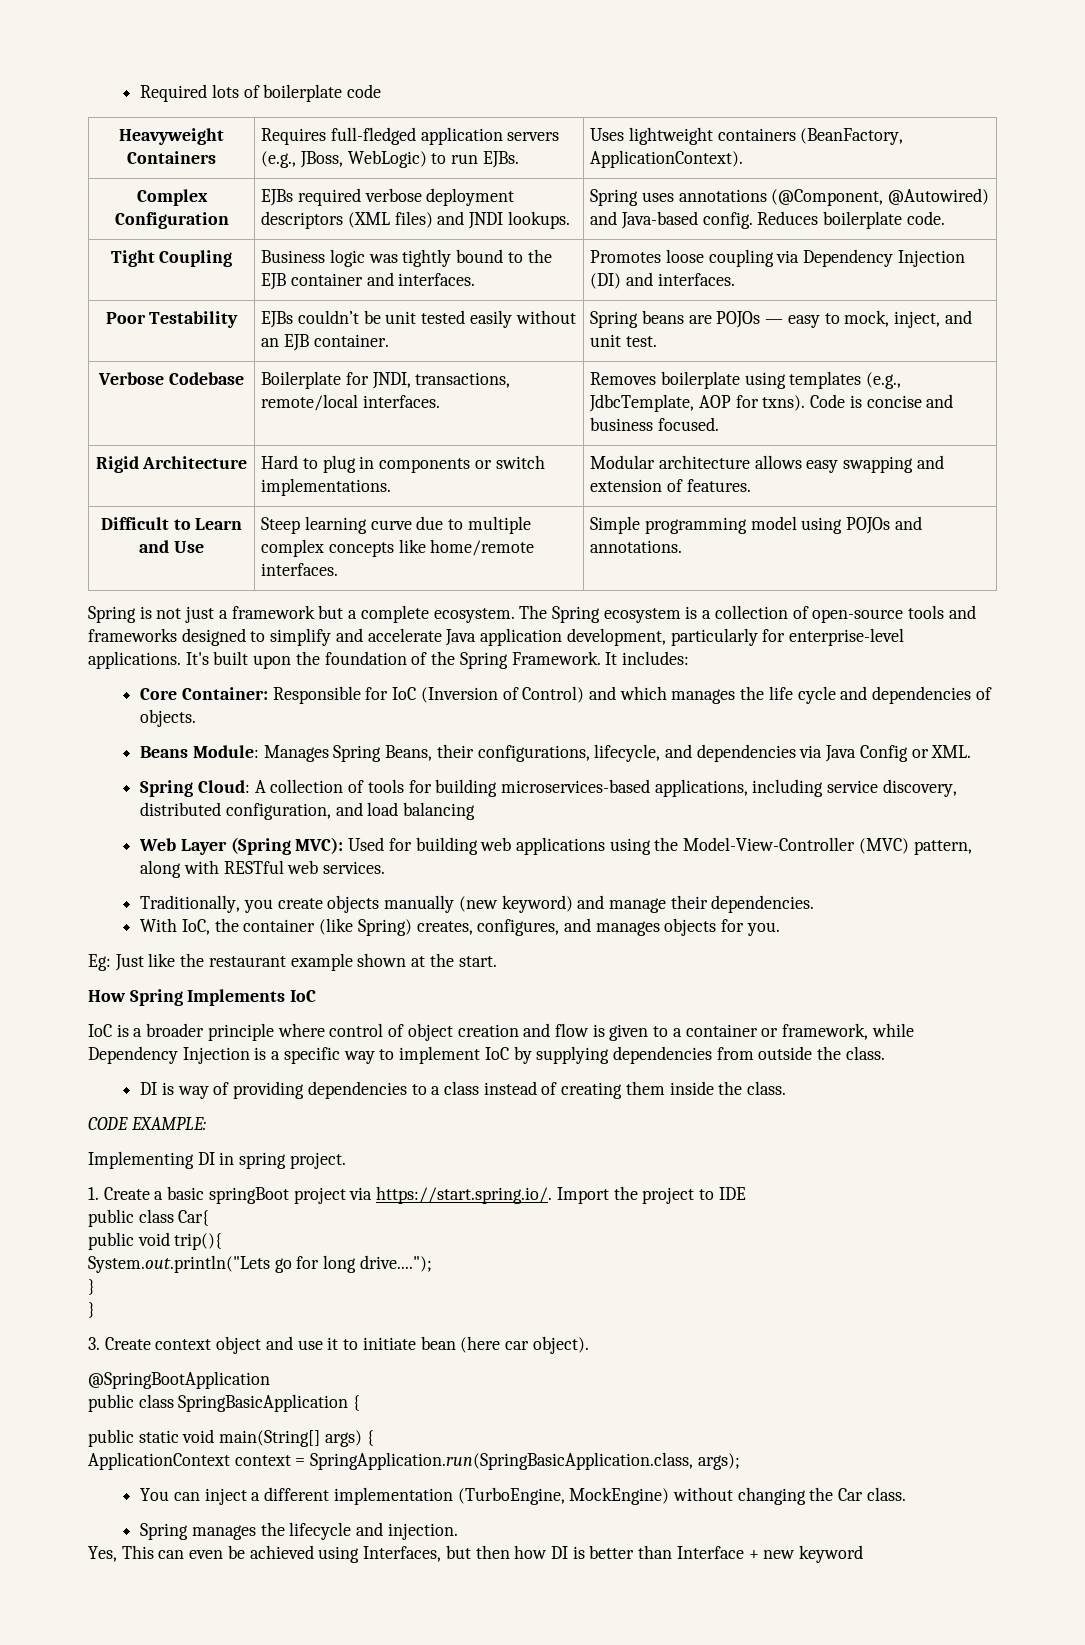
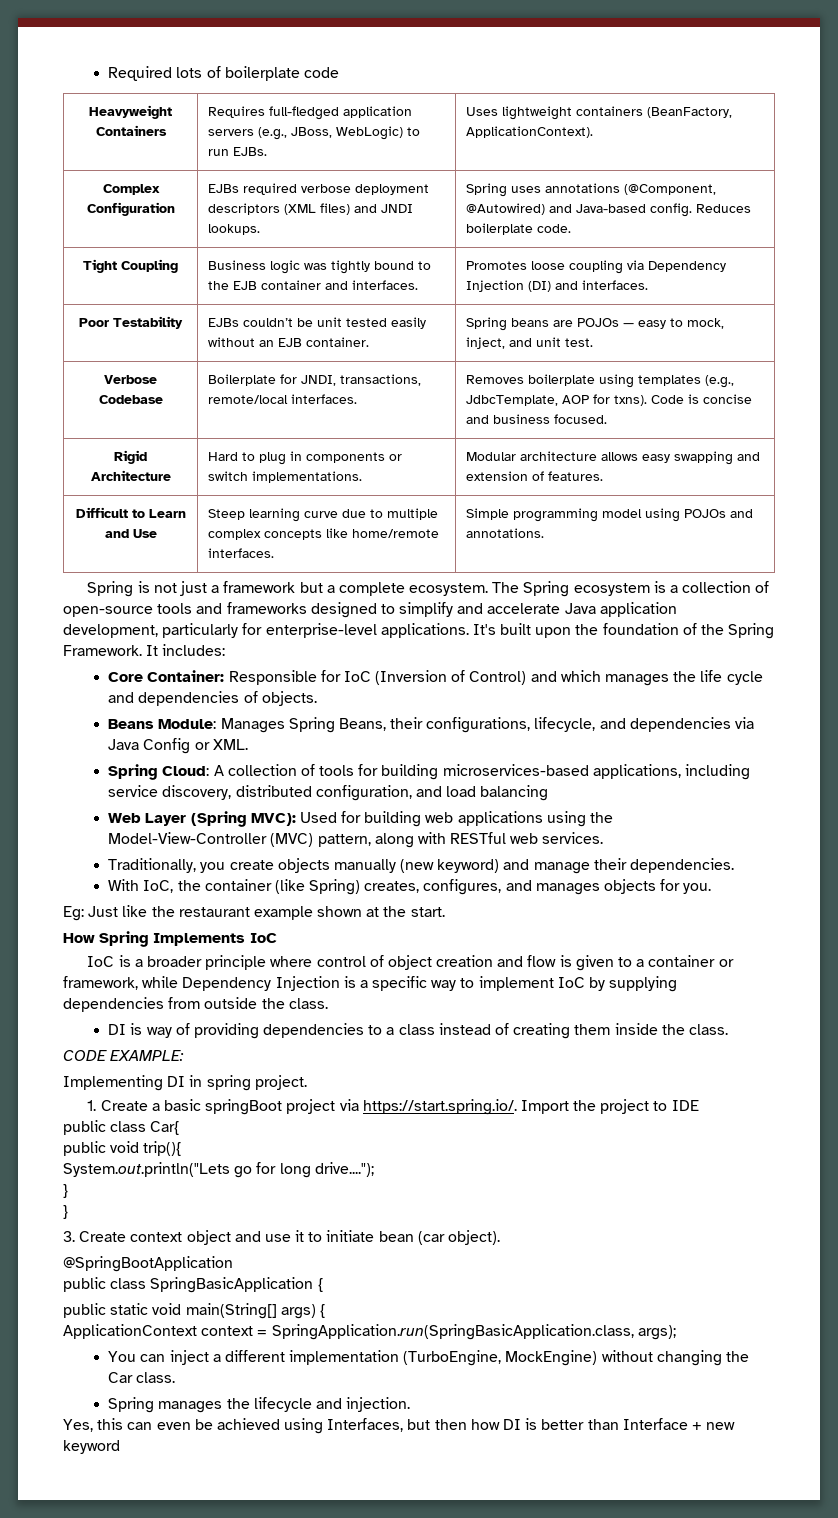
- 3. Create context object and use it to initiate bean (here car object).
+ 3. Create context object and use it to initiate bean (car object).
- Yes, This can even be achieved using Interfaces, but then how DI is better than Interface + new keyword
+ Yes, this can even be achieved using Interfaces, but then how DI is better than Interface + new keyword

